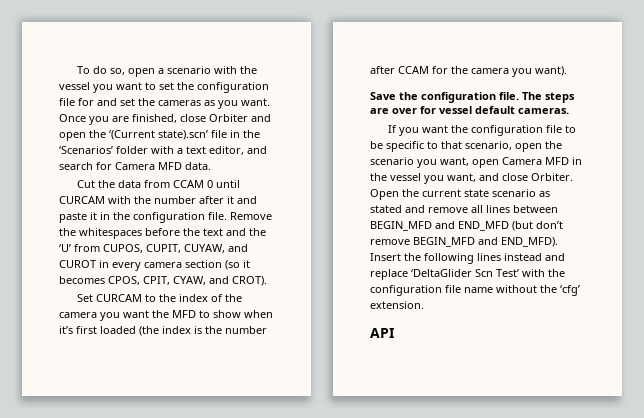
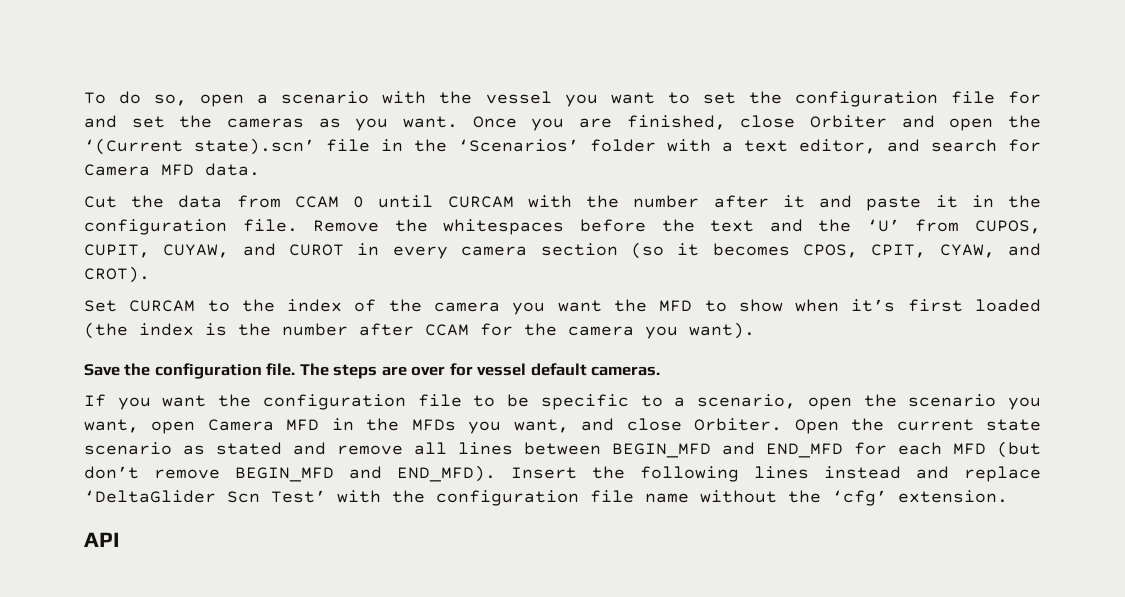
- If you want the configuration file to be specific to that scenario, open the scenario you want, open Camera MFD in the vessel you want, and close Orbiter.
+ If you want the configuration file to be specific to a scenario, open the scenario you want, open Camera MFD in the MFDs you want, and close Orbiter.
- Open the current state scenario as stated and remove all lines between BEGIN_MFD and END_MFD (but don’t remove BEGIN_MFD and END_MFD).
+ Open the current state scenario as stated and remove all lines between BEGIN_MFD and END_MFD for each MFD (but don’t remove BEGIN_MFD and END_MFD).

